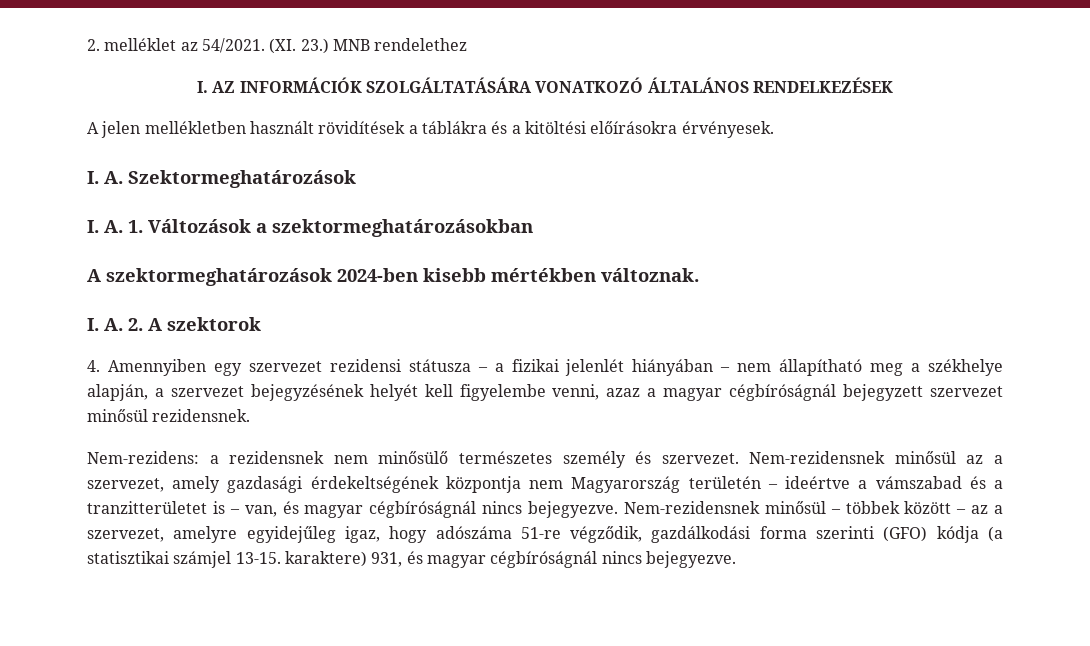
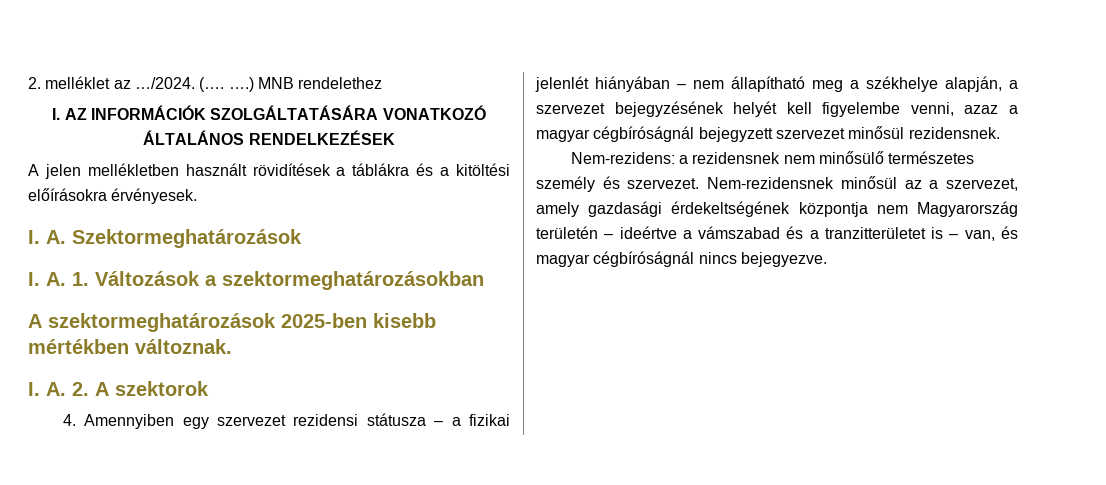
- 2. melléklet az 54/2021. (XI. 23.) MNB rendelethez
+ 2. melléklet az …/2024. (…. ….) MNB rendelethez
- A szektormeghatározások 2024-ben kisebb mértékben változnak.
+ A szektormeghatározások 2025-ben kisebb mértékben változnak.
- Nem-rezidensnek minősül – többek között – az a szervezet, amelyre egyidejűleg igaz, hogy adószáma 51-re végződik, gazdálkodási forma szerinti (GFO) kódja (a statisztikai számjel 13-15. karaktere) 931, és magyar cégbíróságnál nincs bejegyezve.

